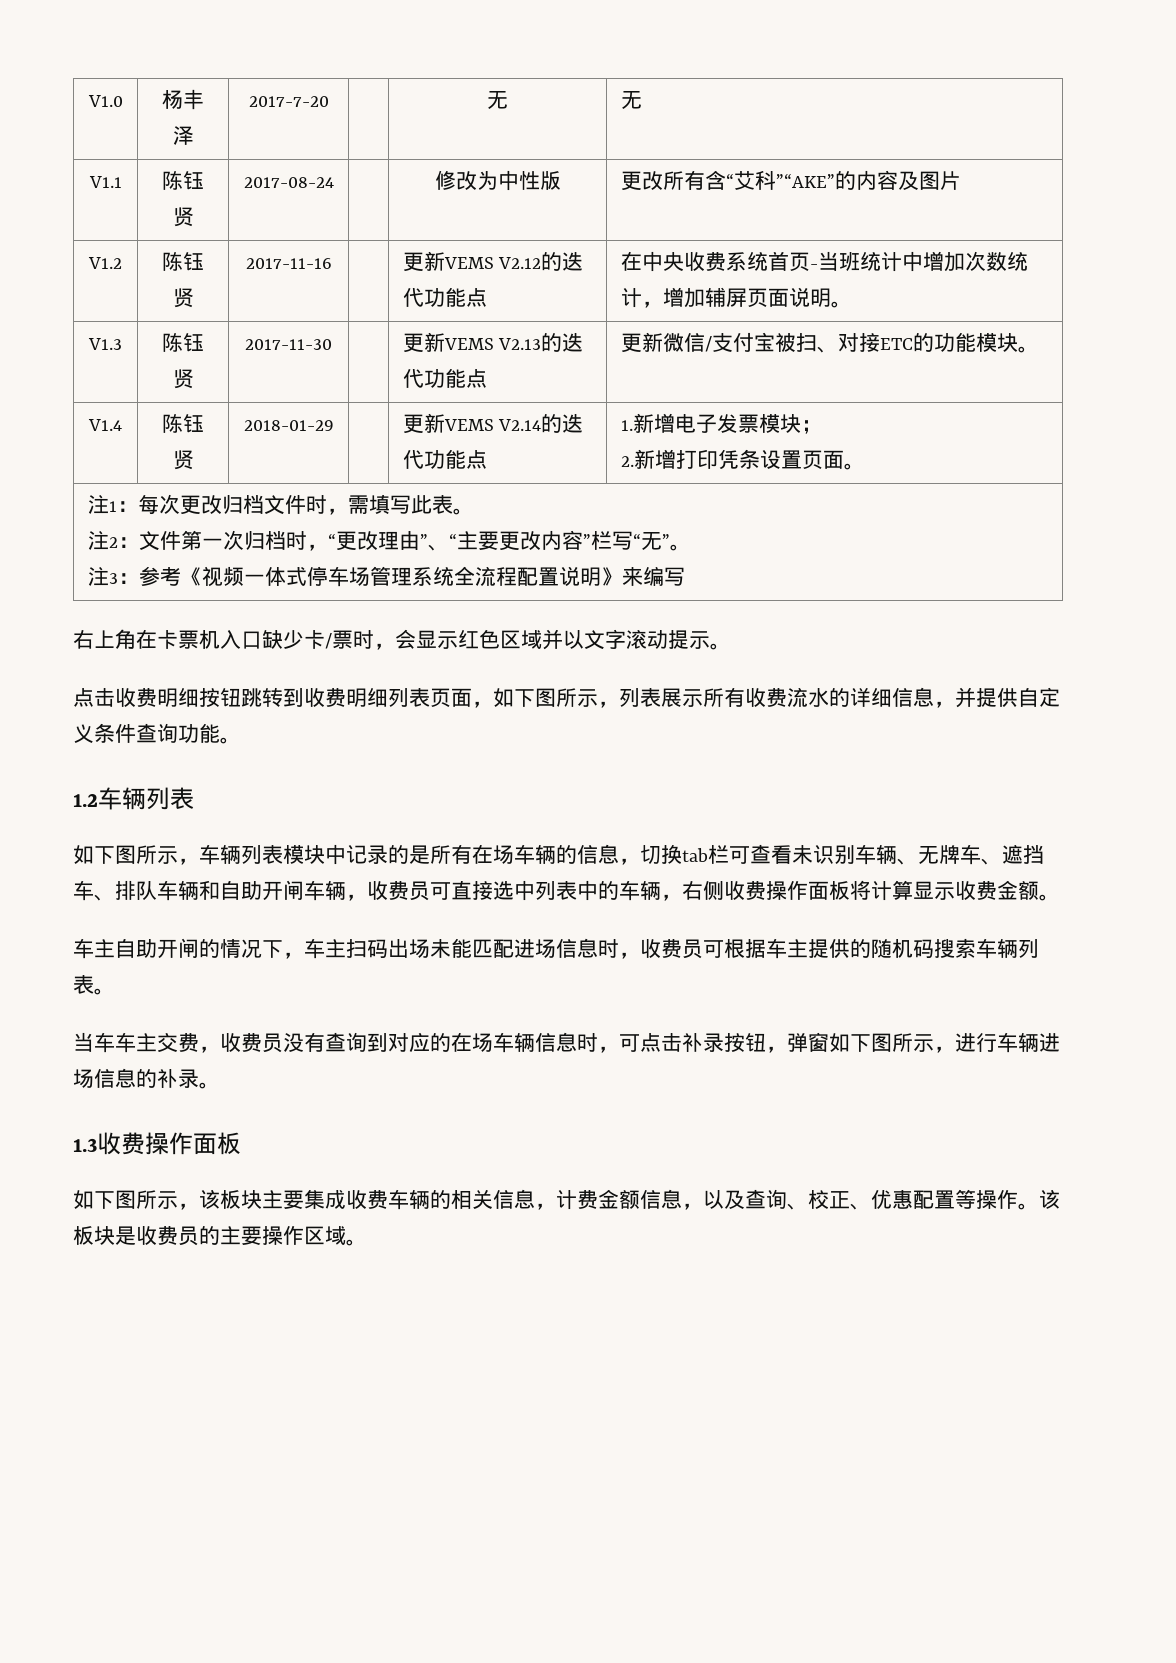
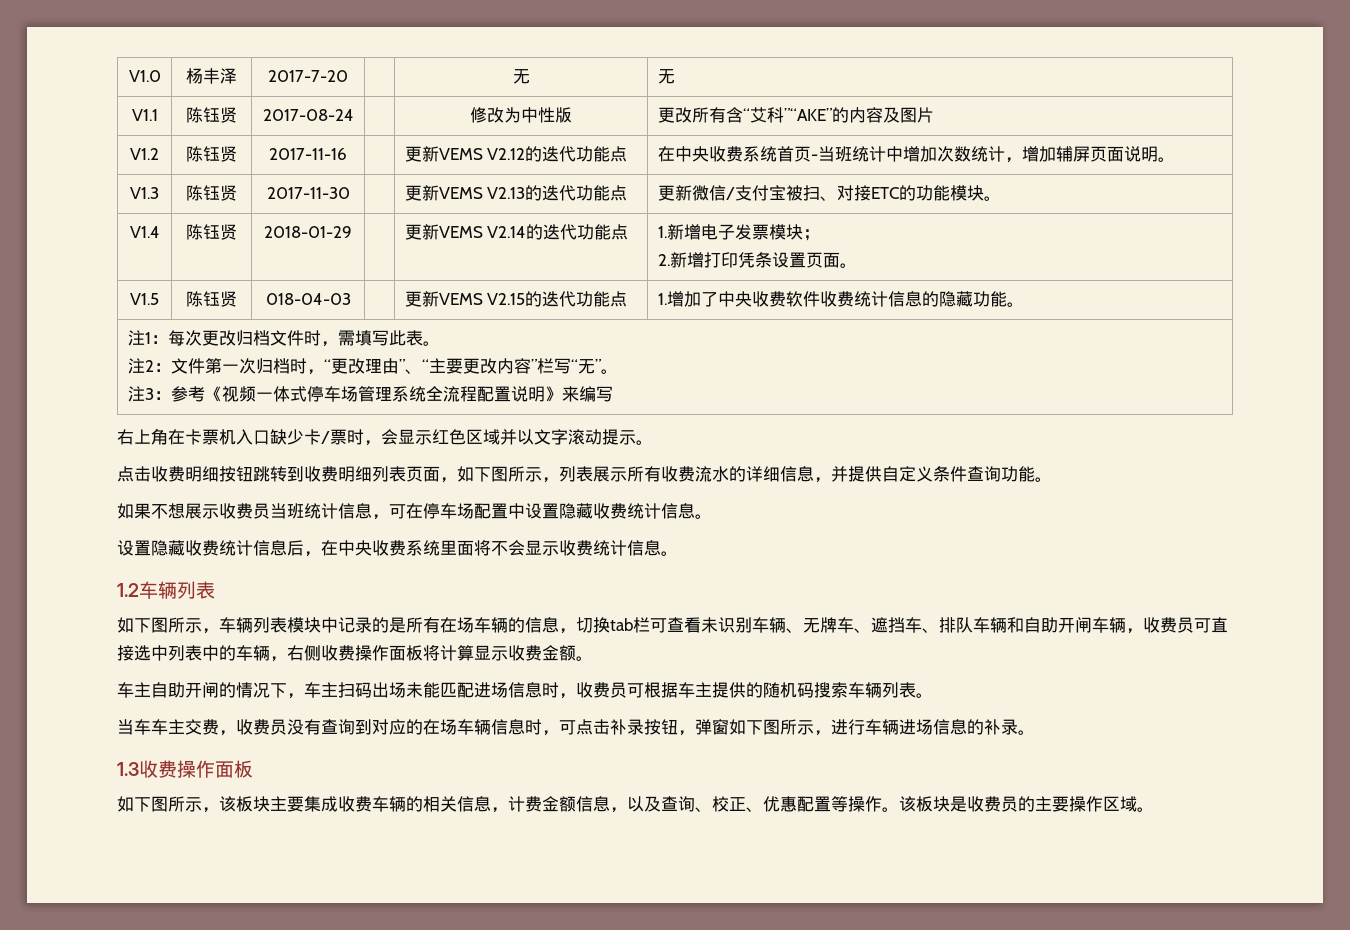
+ V1.5 | 陈钰贤 | 018-04-03 | | 更新VEMS V2.15的迭代功能点 | 1.增加了中央收费软件收费统计信息的隐藏功能。
+ 如果不想展示收费员当班统计信息，可在停车场配置中设置隐藏收费统计信息。
+ 设置隐藏收费统计信息后，在中央收费系统里面将不会显示收费统计信息。

